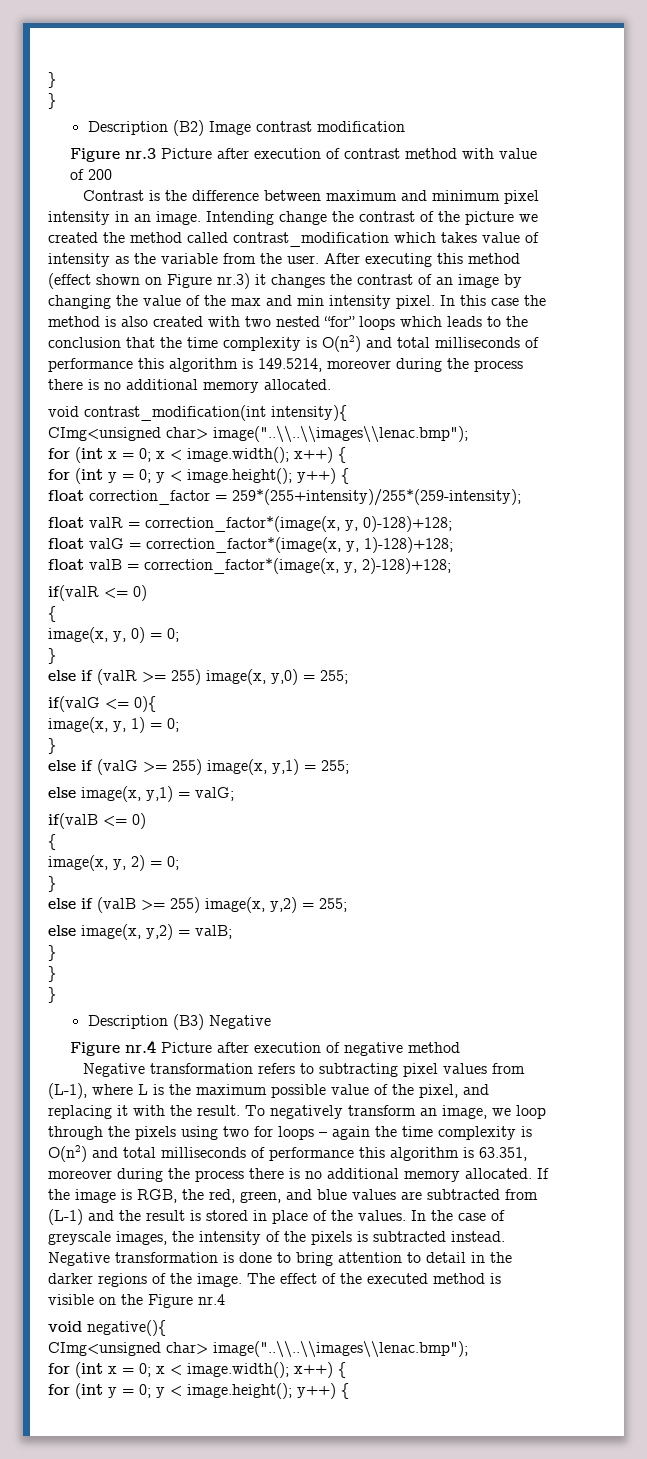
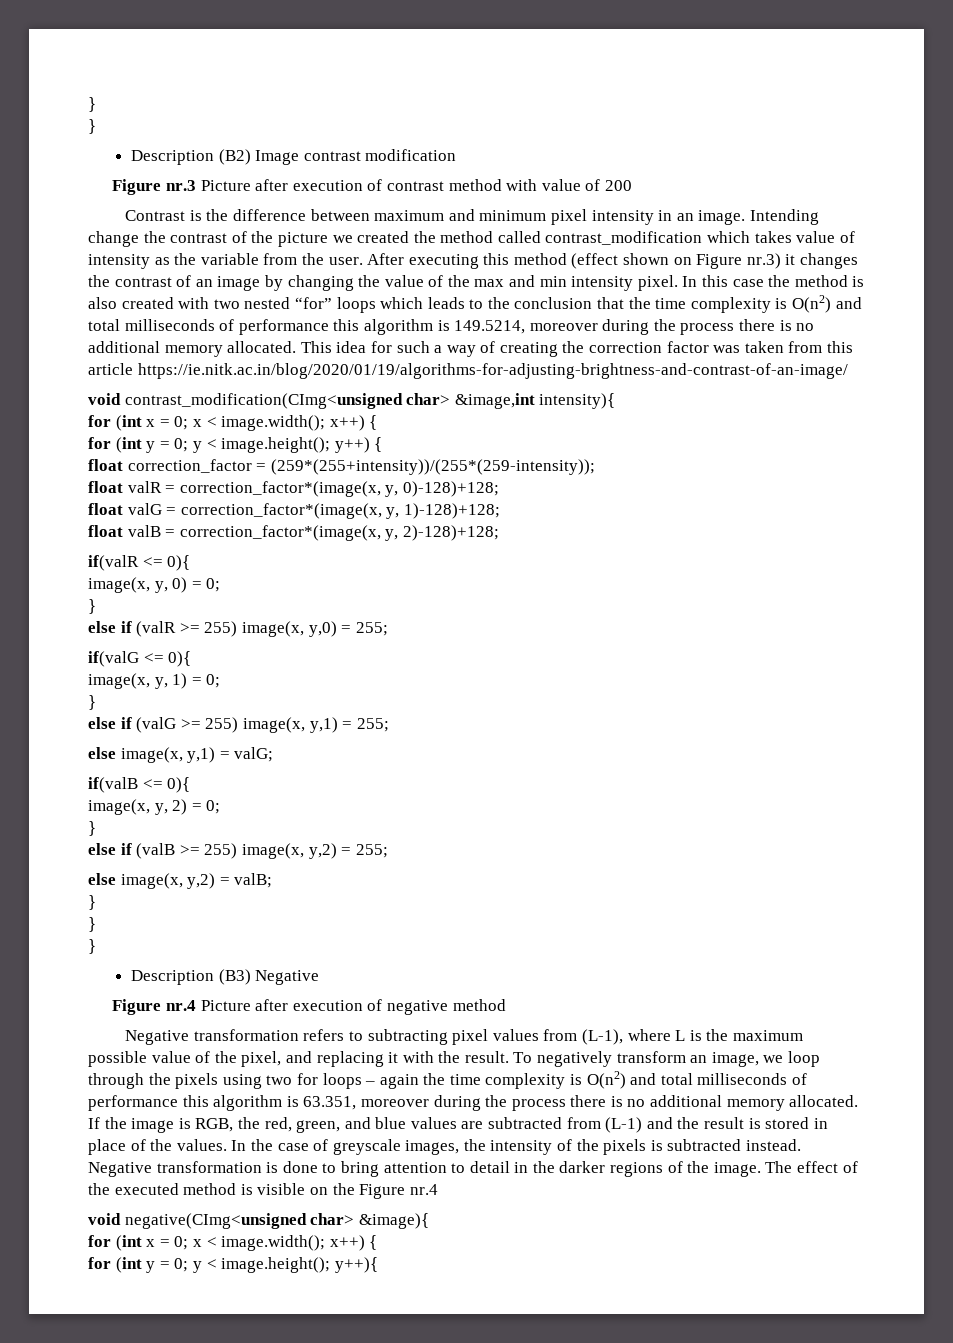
- In this case the method is also created with two nested “for” loops which leads to the conclusion that the time complexity is O(n2) and total milliseconds of performance this algorithm is 149.5214, moreover during the process there is no additional memory allocated.
- void contrast_modification(int intensity){
- CImg<unsigned char> image("..\\..\\images\\lenac.bmp");
+ In this case the method is also created with two nested “for” loops which leads to the conclusion that the time complexity is O(n2) and total milliseconds of performance this algorithm is 149.5214, moreover during the process there is no additional memory allocated. This idea for such a way of creating the correction factor was taken from this article https://ie.nitk.ac.in/blog/2020/01/19/algorithms-for-adjusting-brightness-and-contrast-of-an-image/
+ void contrast_modification(CImg<unsigned char> &image,int intensity){
- float correction_factor = 259*(255+intensity)/255*(259-intensity);
+ float correction_factor = (259*(255+intensity))/(255*(259-intensity));
- if(valR <= 0)
- {
+ if(valR <= 0){
- if(valB <= 0)
- {
+ if(valB <= 0){
- void negative(){
- CImg<unsigned char> image("..\\..\\images\\lenac.bmp");
+ void negative(CImg<unsigned char> &image){
  for (int x = 0; x < image.width(); x++) {
- for (int y = 0; y < image.height(); y++) {
+ for (int y = 0; y < image.height(); y++){

